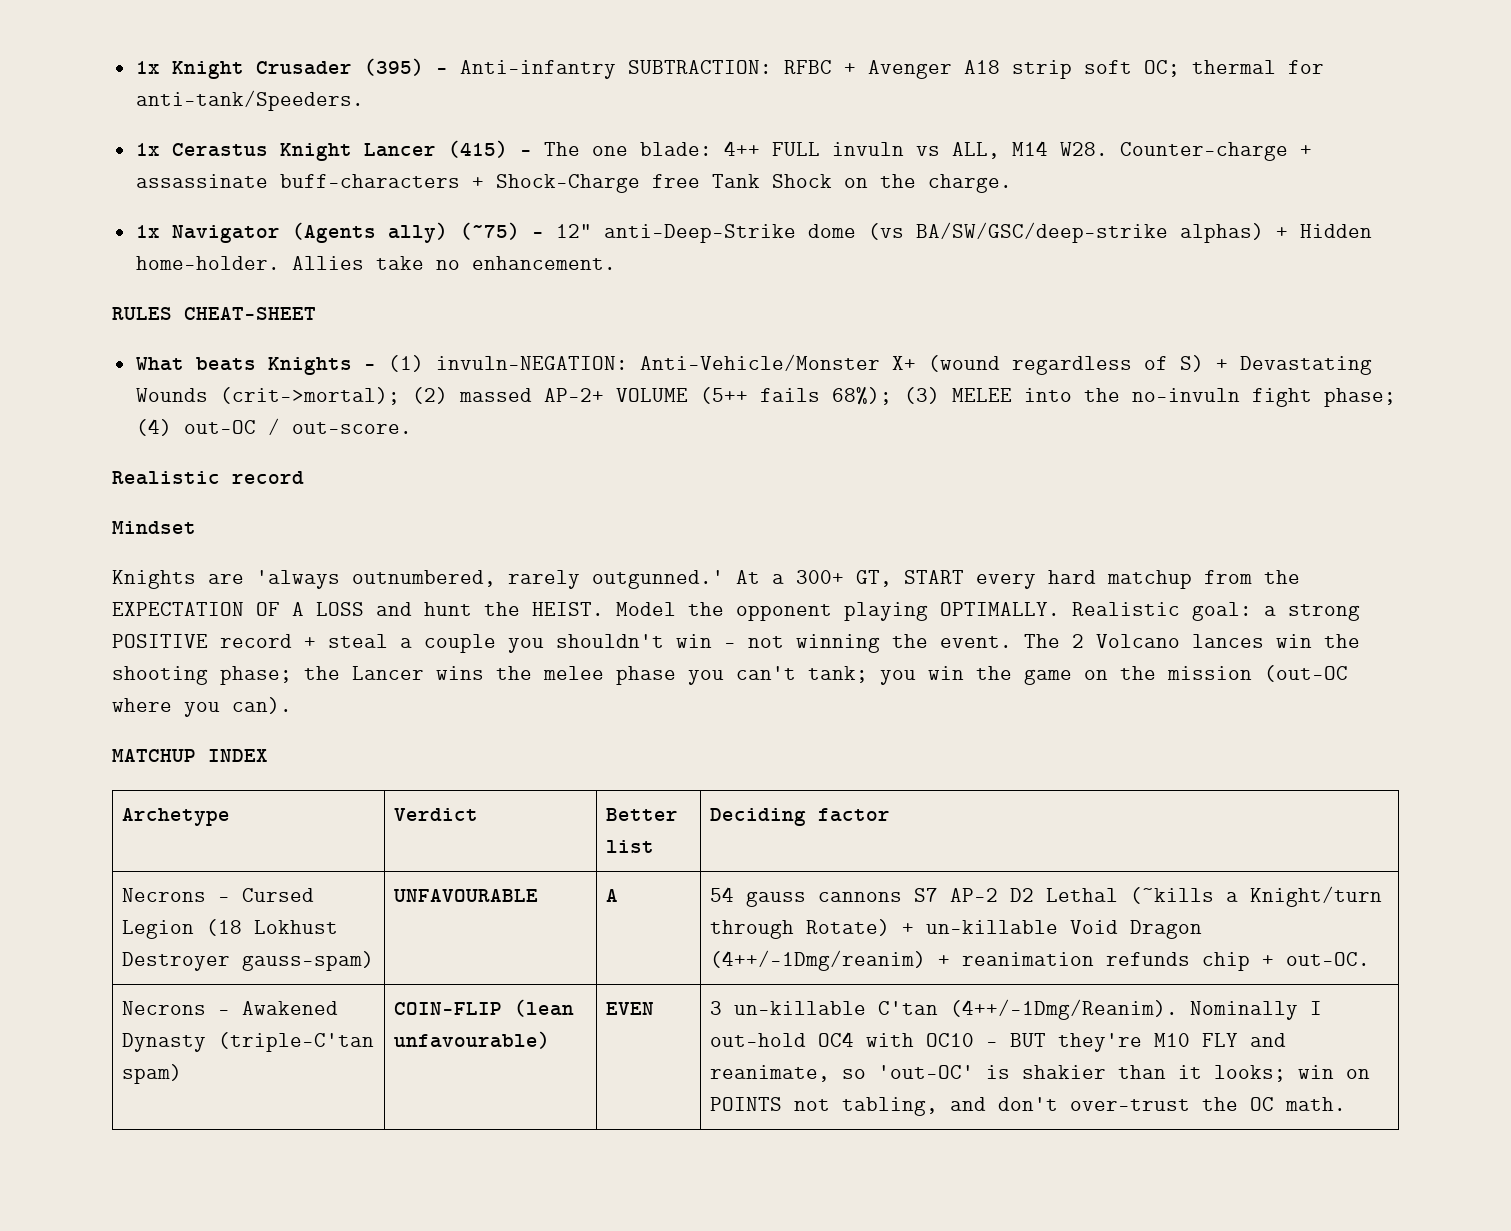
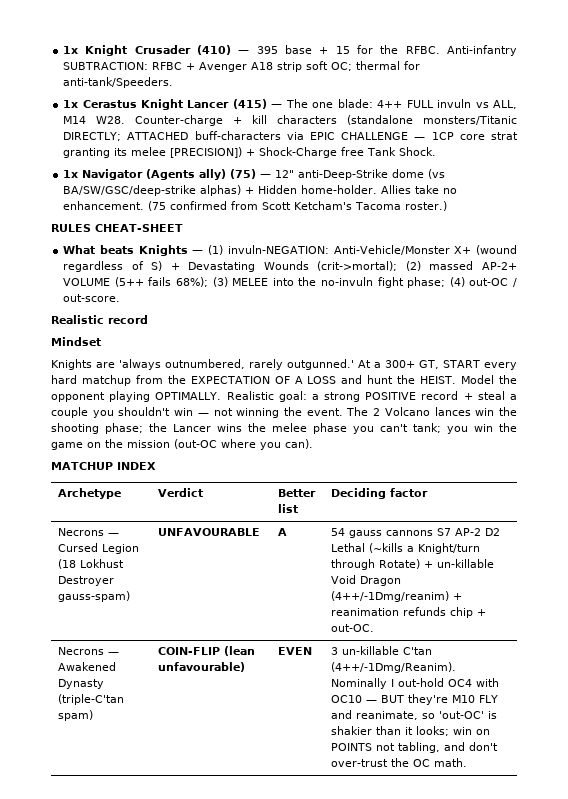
- 1x Knight Crusader (395) — Anti-infantry SUBTRACTION: RFBC + Avenger A18 strip soft OC; thermal for anti-tank/Speeders.
+ 1x Knight Crusader (410) — 395 base + 15 for the RFBC. Anti-infantry SUBTRACTION: RFBC + Avenger A18 strip soft OC; thermal for anti-tank/Speeders.
- 1x Cerastus Knight Lancer (415) — The one blade: 4++ FULL invuln vs ALL, M14 W28. Counter-charge + assassinate buff-characters + Shock-Charge free Tank Shock on the charge.
+ 1x Cerastus Knight Lancer (415) — The one blade: 4++ FULL invuln vs ALL, M14 W28. Counter-charge + kill characters (standalone monsters/Titanic DIRECTLY; ATTACHED buff-characters via EPIC CHALLENGE — 1CP core strat granting its melee [PRECISION]) + Shock-Charge free Tank Shock.
- 1x Navigator (Agents ally) (~75) — 12" anti-Deep-Strike dome (vs BA/SW/GSC/deep-strike alphas) + Hidden home-holder.
+ 1x Navigator (Agents ally) (75) — 12" anti-Deep-Strike dome (vs BA/SW/GSC/deep-strike alphas) + Hidden home-holder.
+ (75 confirmed from Scott Ketcham's Tacoma roster.)

